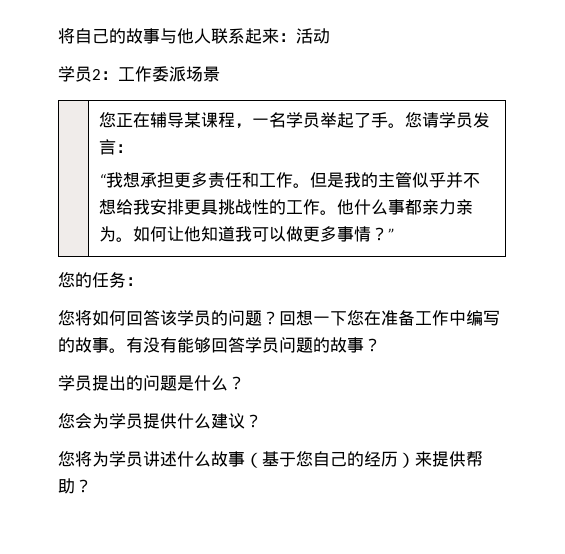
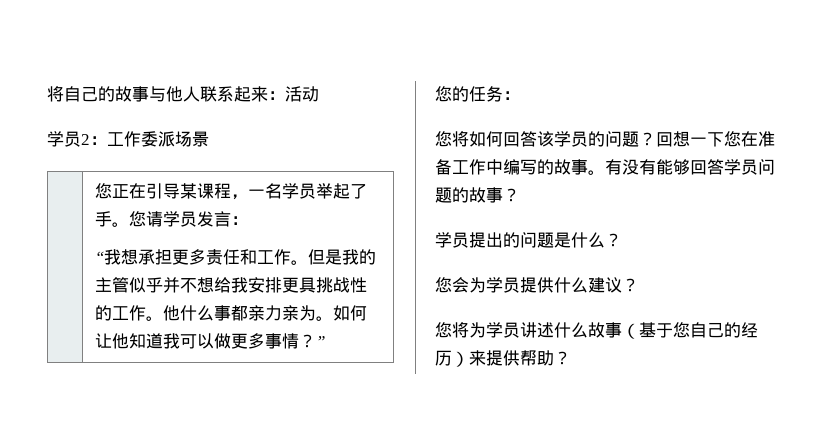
- 您正在辅导某课程，一名学员举起了手。
+ 您正在引导某课程，一名学员举起了手。

